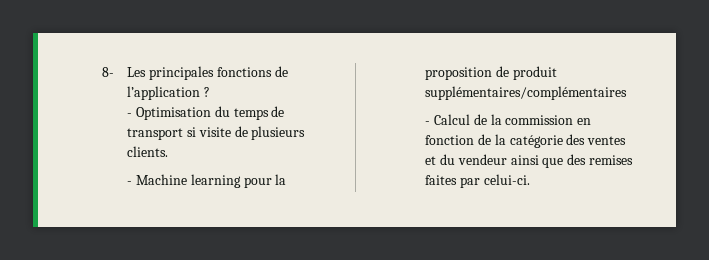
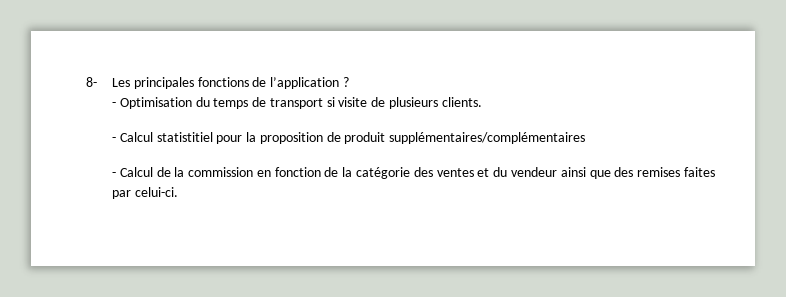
- - Machine learning pour la proposition de produit supplémentaires/complémentaires
+ - Calcul statistitiel pour la proposition de produit supplémentaires/complémentaires

